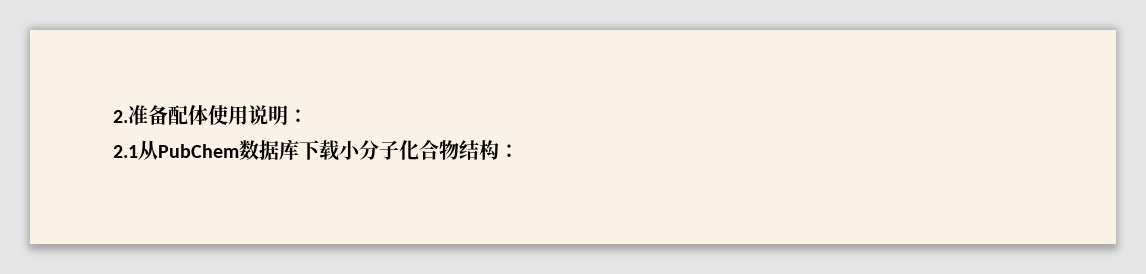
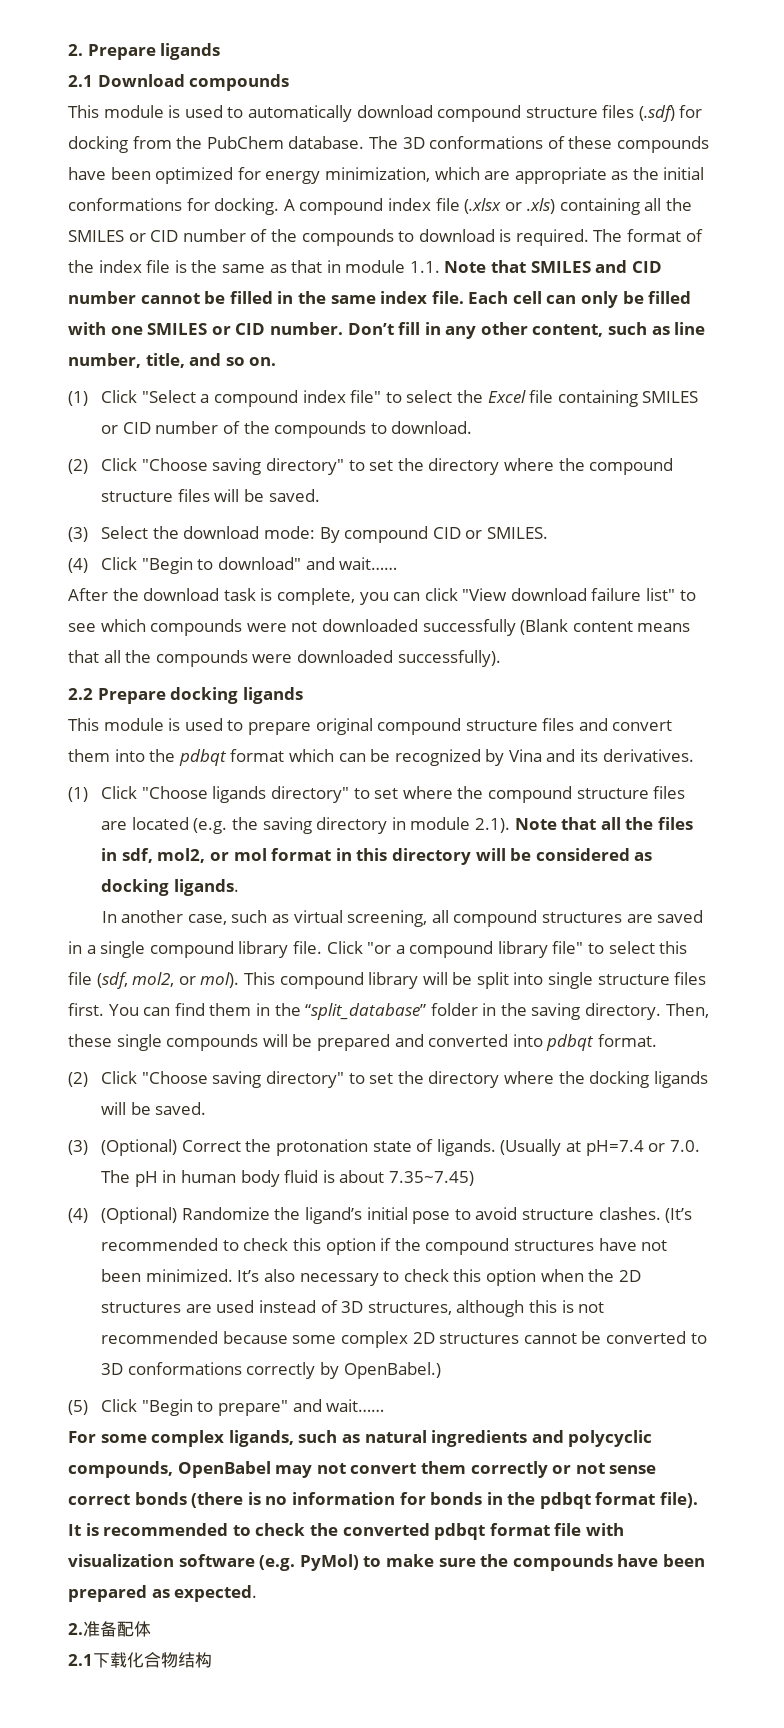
- 2.准备配体使用说明：
- 2.1从PubChem数据库下载小分子化合物结构：
+ 2. Prepare ligands
+ 2.1 Download compounds
+ This module is used to automatically download compound structure files (.sdf) for docking from the PubChem database. The 3D conformations of these compounds have been optimized for energy minimization, which are appropriate as the initial conformations for docking. A compound index file (.xlsx or .xls) containing all the SMILES or CID number of the compounds to download is required. The format of the index file is the same as that in module 1.1. Note that SMILES and CID number cannot be filled in the same index file. Each cell can only be filled with one SMILES or CID number. Don’t fill in any other content, such as line number, title, and so on.
+ (1) Click "Select a compound index file" to select the Excel file containing SMILES or CID number of the compounds to download.
+ (2) Click "Choose saving directory" to set the directory where the compound structure files will be saved.
+ (3) Select the download mode: By compound CID or SMILES.
+ (4) Click "Begin to download" and wait……
+ After the download task is complete, you can click "View download failure list" to see which compounds were not downloaded successfully (Blank content means that all the compounds were downloaded successfully).
+ 2.2 Prepare docking ligands
+ This module is used to prepare original compound structure files and convert them into the pdbqt format which can be recognized by Vina and its derivatives.
+ (1) Click "Choose ligands directory" to set where the compound structure files are located (e.g. the saving directory in module 2.1). Note that all the files in sdf, mol2, or mol format in this directory will be considered as docking ligands.
+ In another case, such as virtual screening, all compound structures are saved in a single compound library file. Click "or a compound library file" to select this file (sdf, mol2, or mol). This compound library will be split into single structure files first. You can find them in the “split_database” folder in the saving directory. Then, these single compounds will be prepared and converted into pdbqt format.
+ (2) Click "Choose saving directory" to set the directory where the docking ligands will be saved.
+ (3) (Optional) Correct the protonation state of ligands. (Usually at pH=7.4 or 7.0. The pH in human body fluid is about 7.35~7.45)
+ (4) (Optional) Randomize the ligand’s initial pose to avoid structure clashes. (It’s recommended to check this option if the compound structures have not been minimized. It’s also necessary to check this option when the 2D structures are used instead of 3D structures, although this is not recommended because some complex 2D structures cannot be converted to 3D conformations correctly by OpenBabel.)
+ (5) Click "Begin to prepare" and wait……
+ For some complex ligands, such as natural ingredients and polycyclic compounds, OpenBabel may not convert them correctly or not sense correct bonds (there is no information for bonds in the pdbqt format file). It is recommended to check the converted pdbqt format file with visualization software (e.g. PyMol) to make sure the compounds have been prepared as expected.
+ 2.准备配体
+ 2.1下载化合物结构

